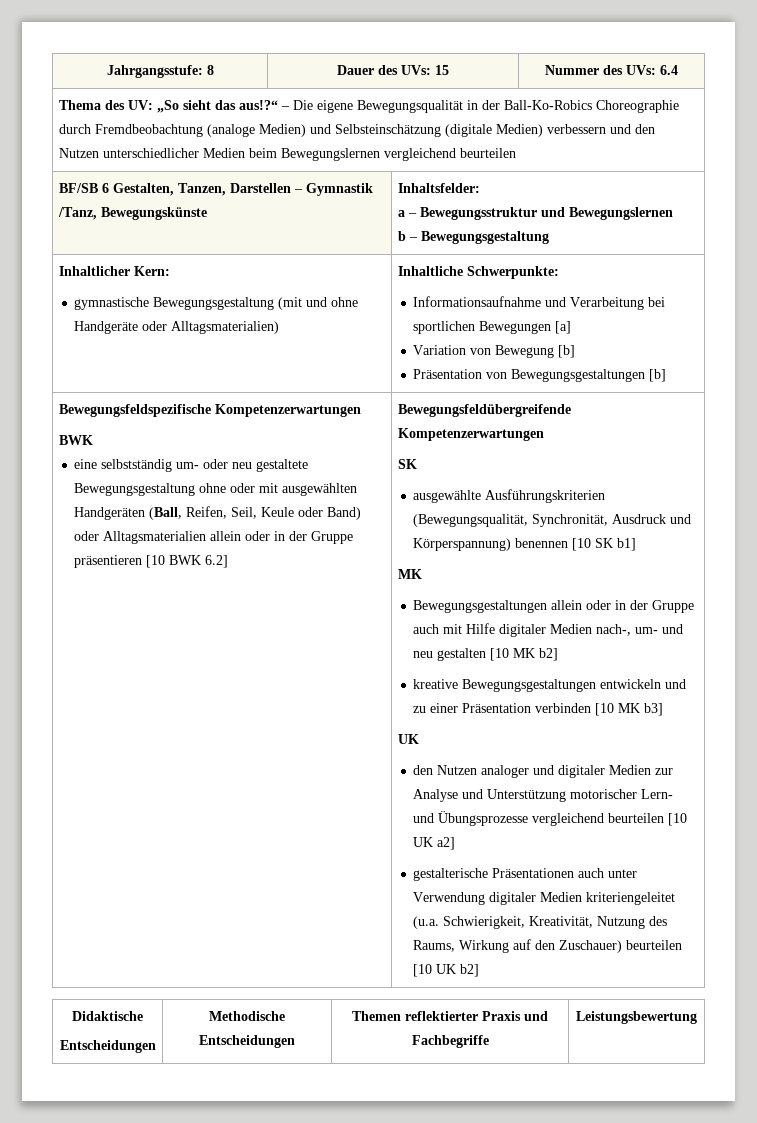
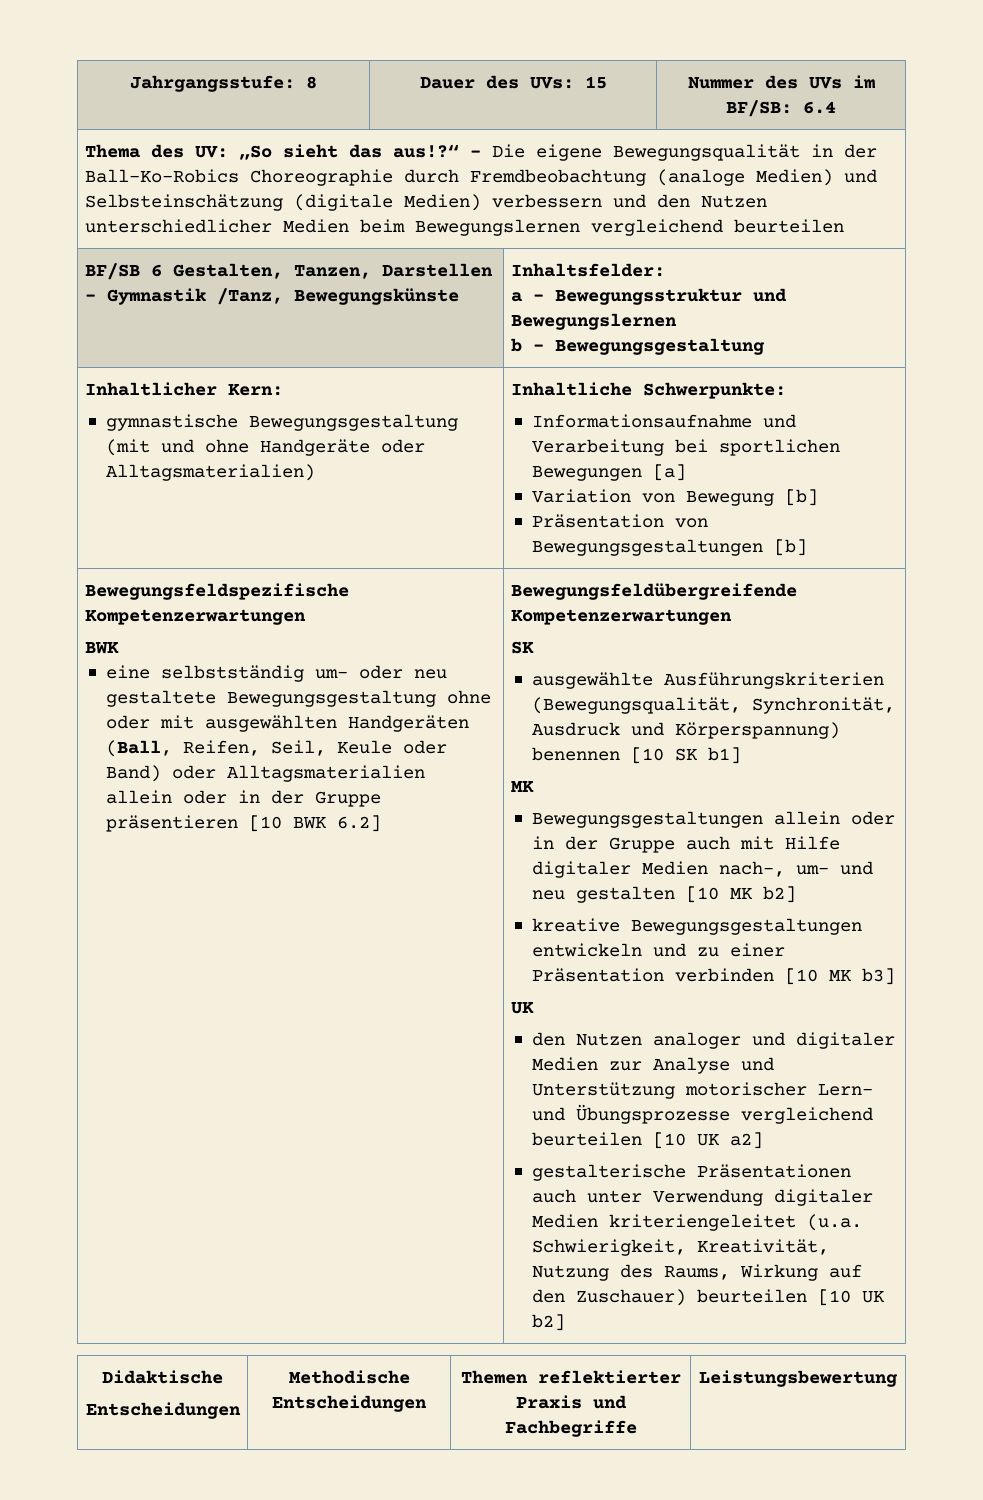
- Jahrgangsstufe: 8 | Dauer des UVs: 15 | Nummer des UVs: 6.4
+ Jahrgangsstufe: 8 | Dauer des UVs: 15 | Nummer des UVs im BF/SB: 6.4

